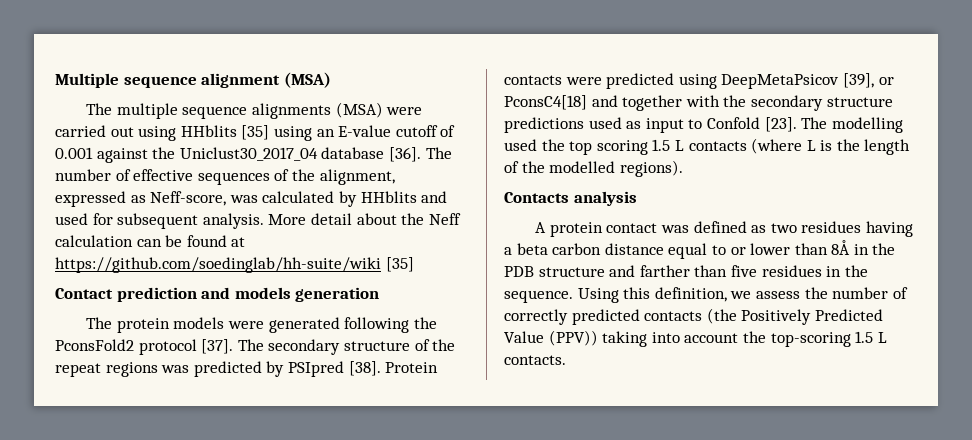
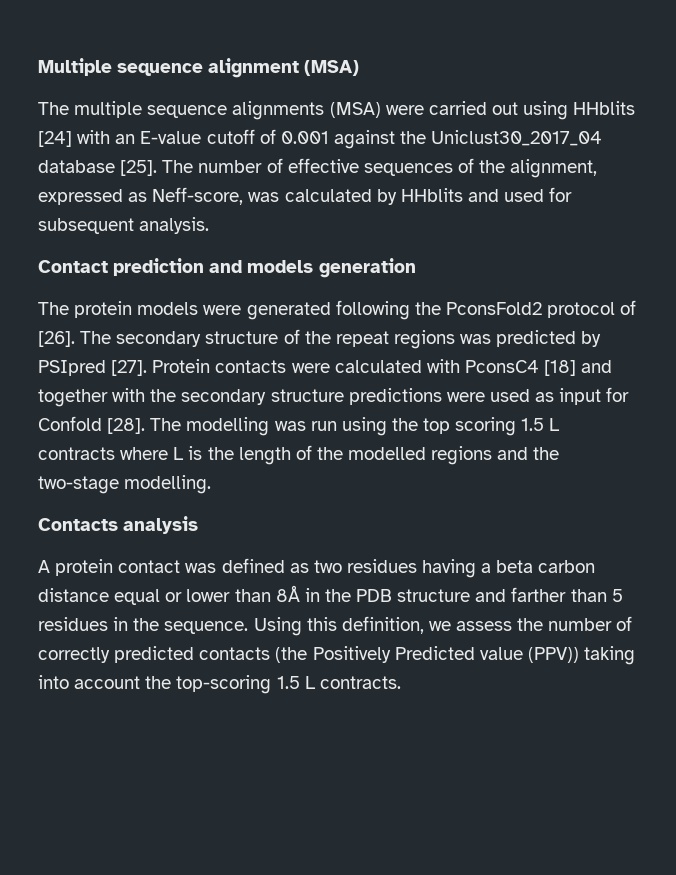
- The multiple sequence alignments (MSA) were carried out using HHblits [35] using an E-value cutoff of 0.001 against the Uniclust30_2017_04 database [36].
+ The multiple sequence alignments (MSA) were carried out using HHblits [24] with an E-value cutoff of 0.001 against the Uniclust30_2017_04 database [25].
- More detail about the Neff calculation can be found at https://github.com/soedinglab/hh-suite/wiki [35]
- The protein models were generated following the PconsFold2 protocol [37].
+ The protein models were generated following the PconsFold2 protocol of [26].
- The secondary structure of the repeat regions was predicted by PSIpred [38].
+ The secondary structure of the repeat regions was predicted by PSIpred [27].
- Protein contacts were predicted using DeepMetaPsicov [39], or PconsC4[18] and together with the secondary structure predictions used as input to Confold [23]. The modelling used the top scoring 1.5 L contacts (where L is the length of the modelled regions).
+ Protein contacts were calculated with PconsC4 [18] and together with the secondary structure predictions were used as input for Confold [28]. The modelling was run using the top scoring 1.5 L contracts where L is the length of the modelled regions and the two-stage modelling.
- A protein contact was defined as two residues having a beta carbon distance equal to or lower than 8Å in the PDB structure and farther than five residues in the sequence.
+ A protein contact was defined as two residues having a beta carbon distance equal or lower than 8Å in the PDB structure and farther than 5 residues in the sequence.
- Using this definition, we assess the number of correctly predicted contacts (the Positively Predicted Value (PPV)) taking into account the top-scoring 1.5 L contacts.
+ Using this definition, we assess the number of correctly predicted contacts (the Positively Predicted value (PPV)) taking into account the top-scoring 1.5 L contracts.

